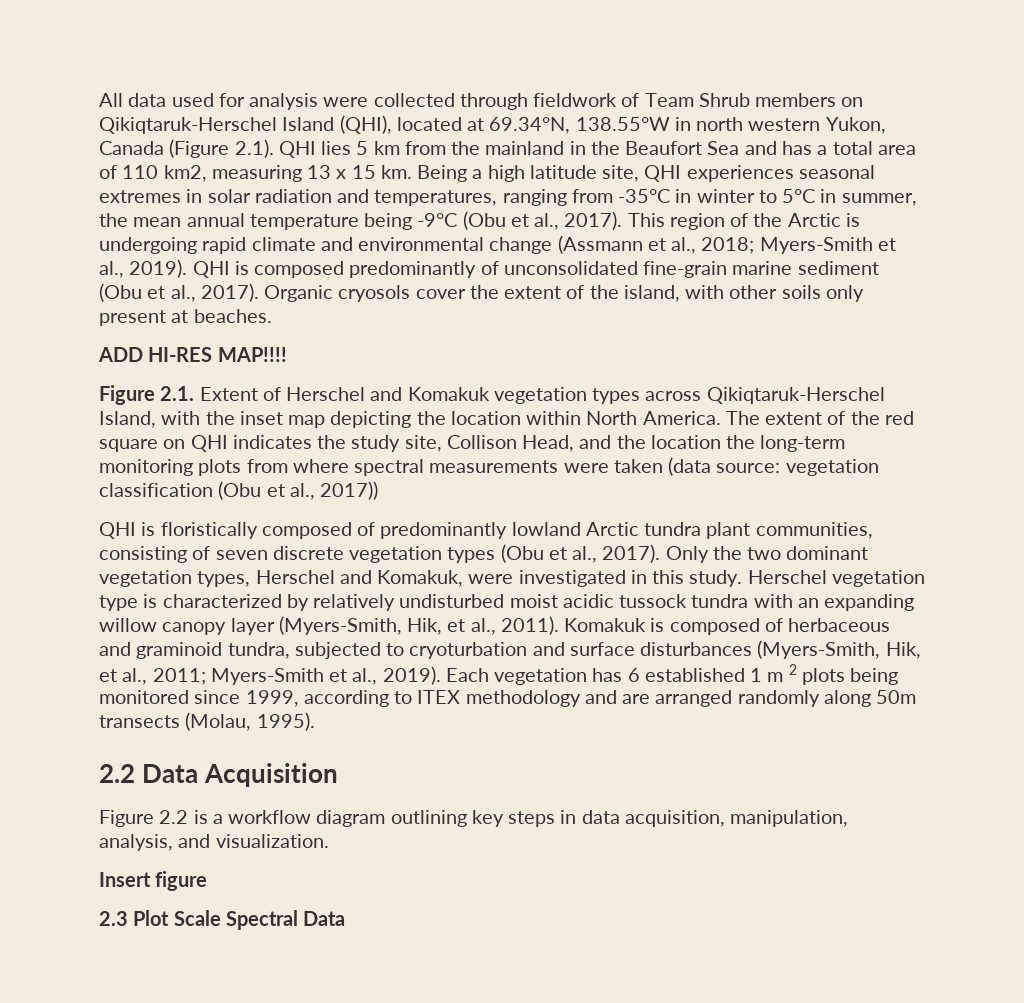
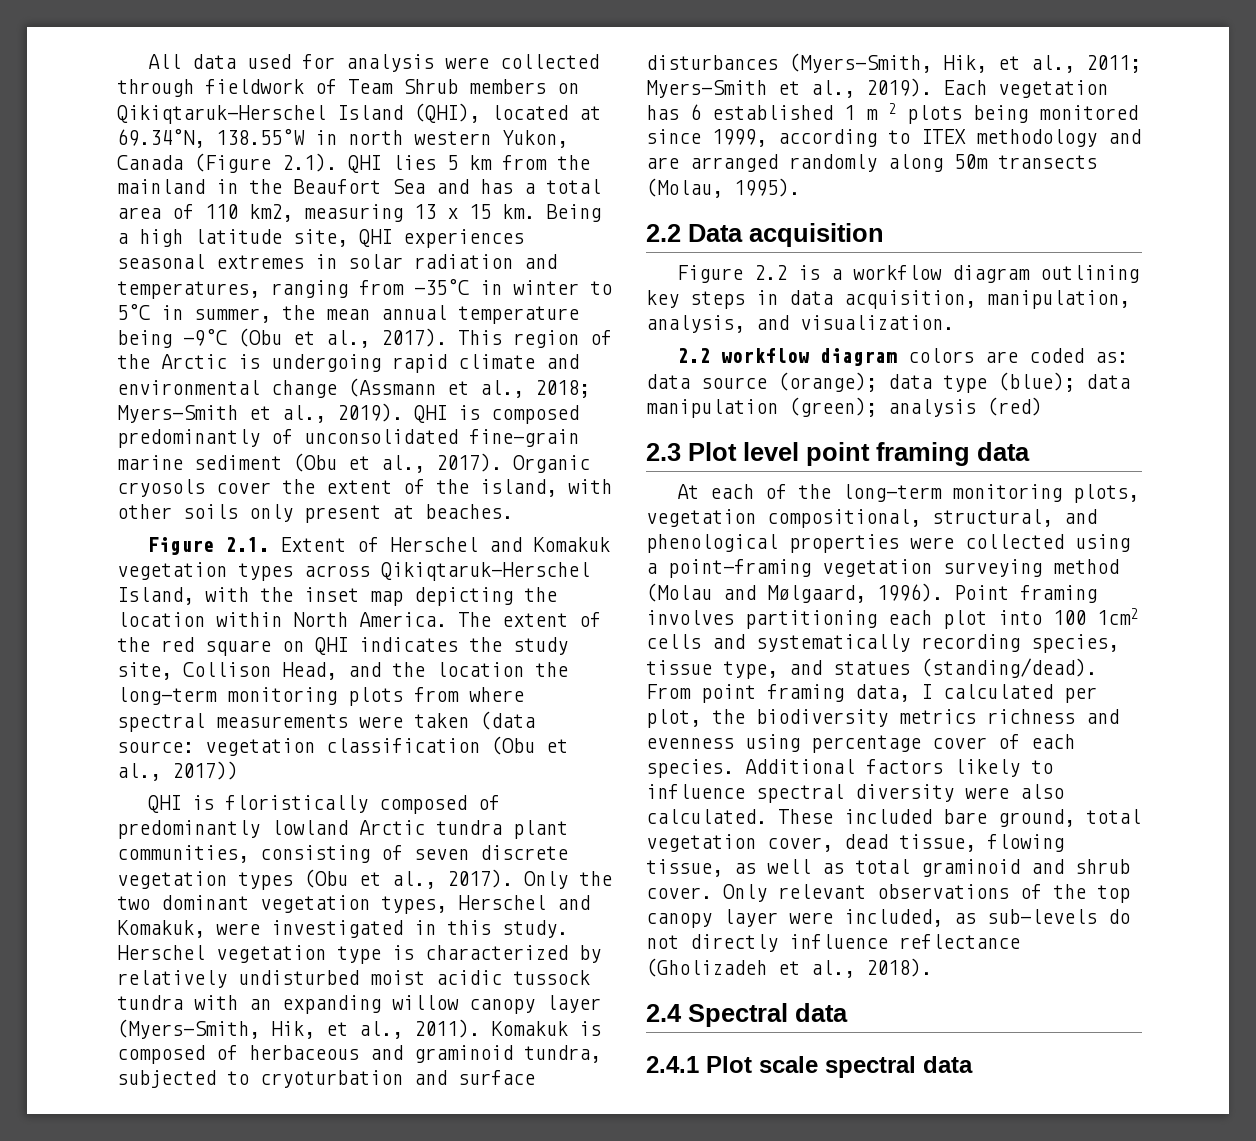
- ADD HI-RES MAP!!!!
- 2.2 Data Acquisition
+ 2.2 Data acquisition
- Insert figure
- 2.3 Plot Scale Spectral Data
+ 2.2 workflow diagram colors are coded as: data source (orange); data type (blue); data manipulation (green); analysis (red)
+ 2.3 Plot level point framing data
+ At each of the long-term monitoring plots, vegetation compositional, structural, and phenological properties were collected using a point-framing vegetation surveying method (Molau and Mølgaard, 1996). Point framing involves partitioning each plot into 100 1cm2 cells and systematically recording species, tissue type, and statues (standing/dead). From point framing data, I calculated per plot, the biodiversity metrics richness and evenness using percentage cover of each species. Additional factors likely to influence spectral diversity were also calculated. These included bare ground, total vegetation cover, dead tissue, flowing tissue, as well as total graminoid and shrub cover. Only relevant observations of the top canopy layer were included, as sub-levels do not directly influence reflectance (Gholizadeh et al., 2018).
+ 2.4 Spectral data
+ 2.4.1 Plot scale spectral data

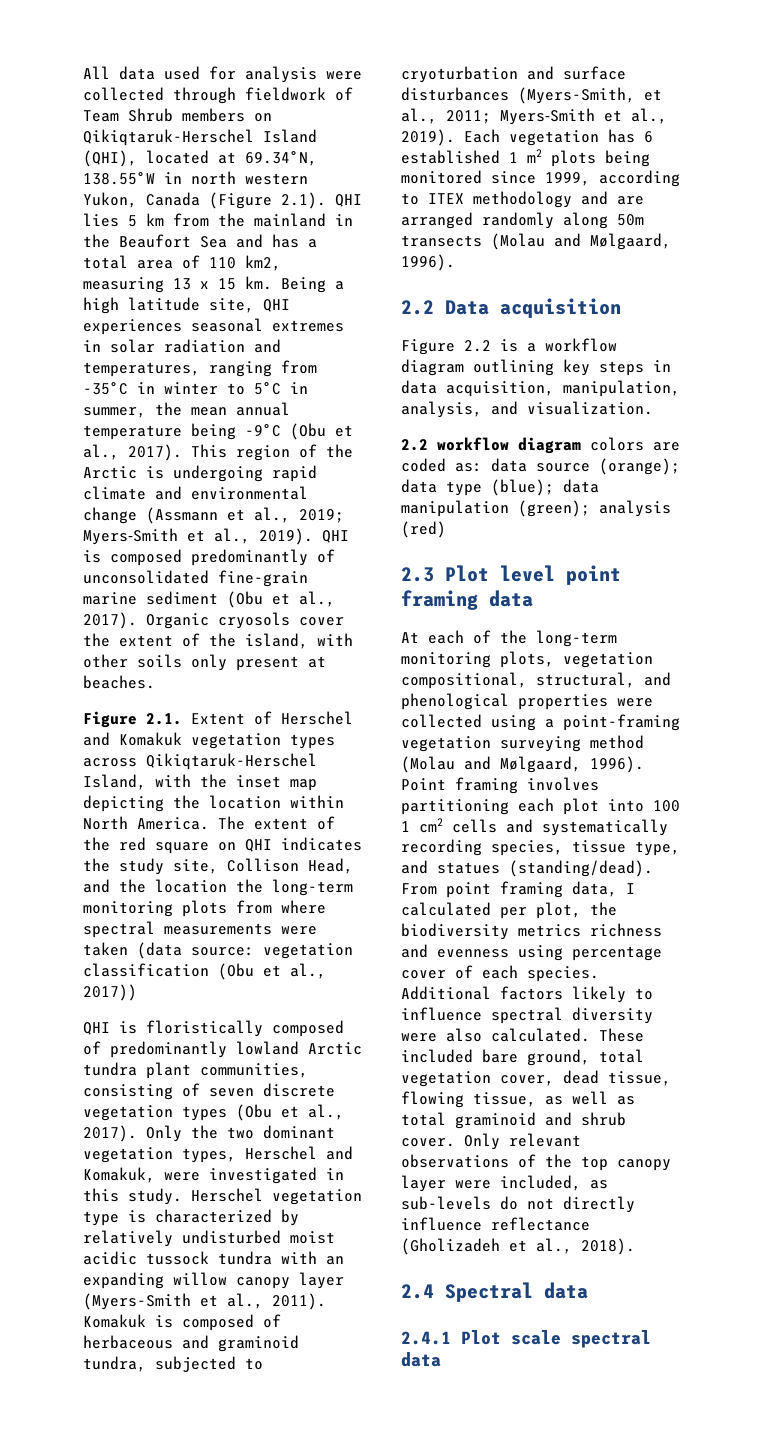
- This region of the Arctic is undergoing rapid climate and environmental change (Assmann et al., 2018; Myers‐Smith et al., 2019).
+ This region of the Arctic is undergoing rapid climate and environmental change (Assmann et al., 2019; Myers‐Smith et al., 2019).
- Herschel vegetation type is characterized by relatively undisturbed moist acidic tussock tundra with an expanding willow canopy layer (Myers-Smith, Hik, et al., 2011).
+ Herschel vegetation type is characterized by relatively undisturbed moist acidic tussock tundra with an expanding willow canopy layer (Myers-Smith et al., 2011).
- Komakuk is composed of herbaceous and graminoid tundra, subjected to cryoturbation and surface disturbances (Myers-Smith, Hik, et al., 2011; Myers‐Smith et al., 2019).
+ Komakuk is composed of herbaceous and graminoid tundra, subjected to cryoturbation and surface disturbances (Myers-Smith, et al., 2011; Myers‐Smith et al., 2019).
- Each vegetation has 6 established 1 m 2 plots being monitored since 1999, according to ITEX methodology and are arranged randomly along 50m transects (Molau, 1995).
+ Each vegetation has 6 established 1 m2 plots being monitored since 1999, according to ITEX methodology and are arranged randomly along 50m transects (Molau and Mølgaard, 1996).
- Point framing involves partitioning each plot into 100 1cm2 cells and systematically recording species, tissue type, and statues (standing/dead).
+ Point framing involves partitioning each plot into 100 1 cm2 cells and systematically recording species, tissue type, and statues (standing/dead).

